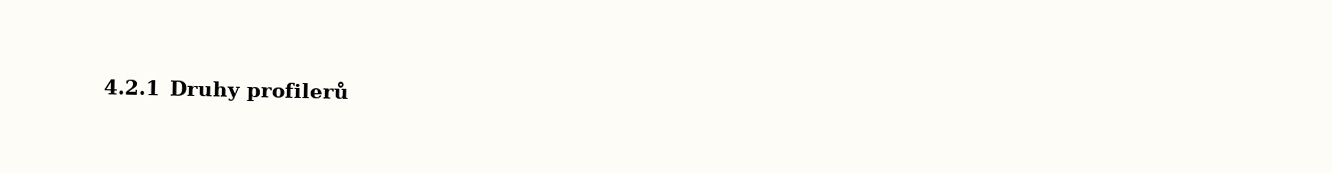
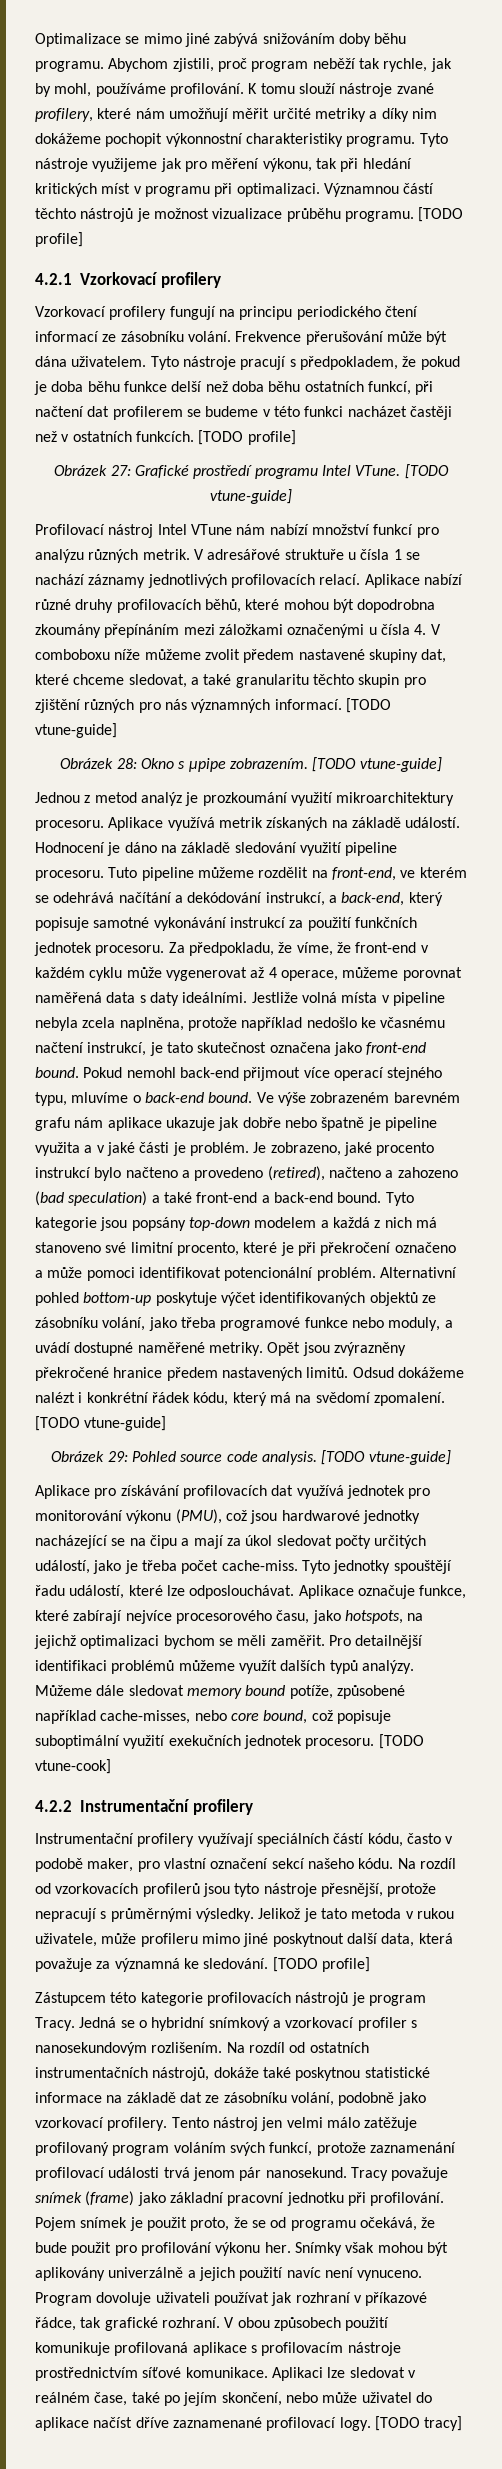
- 4.2.1 Druhy profilerů
+ Optimalizace se mimo jiné zabývá snižováním doby běhu programu. Abychom zjistili, proč program neběží tak rychle, jak by mohl, používáme profilování. K tomu slouží nástroje zvané profilery, které nám umožňují měřit určité metriky a díky nim dokážeme pochopit výkonnostní charakteristiky programu. Tyto nástroje využijeme jak pro měření výkonu, tak při hledání kritických míst v programu při optimalizaci. Významnou částí těchto nástrojů je možnost vizualizace průběhu programu. [TODO profile]
+ 4.2.1 Vzorkovací profilery
+ Vzorkovací profilery fungují na principu periodického čtení informací ze zásobníku volání. Frekvence přerušování může být dána uživatelem. Tyto nástroje pracují s předpokladem, že pokud je doba běhu funkce delší než doba běhu ostatních funkcí, při načtení dat profilerem se budeme v této funkci nacházet častěji než v ostatních funkcích. [TODO profile]
+ Obrázek 27: Grafické prostředí programu Intel VTune. [TODO vtune-guide]
+ Profilovací nástroj Intel VTune nám nabízí množství funkcí pro analýzu různých metrik. V adresářové struktuře u čísla 1 se nachází záznamy jednotlivých profilovacích relací. Aplikace nabízí různé druhy profilovacích běhů, které mohou být dopodrobna zkoumány přepínáním mezi záložkami označenými u čísla 4. V comboboxu níže můžeme zvolit předem nastavené skupiny dat, které chceme sledovat, a také granularitu těchto skupin pro zjištění různých pro nás významných informací. [TODO vtune-guide]
+ Obrázek 28: Okno s µpipe zobrazením. [TODO vtune-guide]
+ Jednou z metod analýz je prozkoumání využití mikroarchitektury procesoru. Aplikace využívá metrik získaných na základě událostí. Hodnocení je dáno na základě sledování využití pipeline procesoru. Tuto pipeline můžeme rozdělit na front-end, ve kterém se odehrává načítání a dekódování instrukcí, a back-end, který popisuje samotné vykonávání instrukcí za použití funkčních jednotek procesoru. Za předpokladu, že víme, že front-end v každém cyklu může vygenerovat až 4 operace, můžeme porovnat naměřená data s daty ideálními. Jestliže volná místa v pipeline nebyla zcela naplněna, protože například nedošlo ke včasnému načtení instrukcí, je tato skutečnost označena jako front-end bound. Pokud nemohl back-end přijmout více operací stejného typu, mluvíme o back-end bound. Ve výše zobrazeném barevném grafu nám aplikace ukazuje jak dobře nebo špatně je pipeline využita a v jaké části je problém. Je zobrazeno, jaké procento instrukcí bylo načteno a provedeno (retired), načteno a zahozeno (bad speculation) a také front-end a back-end bound. Tyto kategorie jsou popsány top-down modelem a každá z nich má stanoveno své limitní procento, které je při překročení označeno a může pomoci identifikovat potencionální problém. Alternativní pohled bottom-up poskytuje výčet identifikovaných objektů ze zásobníku volání, jako třeba programové funkce nebo moduly, a uvádí dostupné naměřené metriky. Opět jsou zvýrazněny překročené hranice předem nastavených limitů. Odsud dokážeme nalézt i konkrétní řádek kódu, který má na svědomí zpomalení. [TODO vtune-guide]
+ Obrázek 29: Pohled source code analysis. [TODO vtune-guide]
+ Aplikace pro získávání profilovacích dat využívá jednotek pro monitorování výkonu (PMU), což jsou hardwarové jednotky nacházející se na čipu a mají za úkol sledovat počty určitých událostí, jako je třeba počet cache-miss. Tyto jednotky spouštějí řadu událostí, které lze odposlouchávat. Aplikace označuje funkce, které zabírají nejvíce procesorového času, jako hotspots, na jejichž optimalizaci bychom se měli zaměřit. Pro detailnější identifikaci problémů můžeme využít dalších typů analýzy. Můžeme dále sledovat memory bound potíže, způsobené například cache-misses, nebo core bound, což popisuje suboptimální využití exekučních jednotek procesoru. [TODO vtune-cook]
+ 4.2.2 Instrumentační profilery
+ Instrumentační profilery využívají speciálních částí kódu, často v podobě maker, pro vlastní označení sekcí našeho kódu. Na rozdíl od vzorkovacích profilerů jsou tyto nástroje přesnější, protože nepracují s průměrnými výsledky. Jelikož je tato metoda v rukou uživatele, může profileru mimo jiné poskytnout další data, která považuje za významná ke sledování. [TODO profile]
+ Zástupcem této kategorie profilovacích nástrojů je program Tracy. Jedná se o hybridní snímkový a vzorkovací profiler s nanosekundovým rozlišením. Na rozdíl od ostatních instrumentačních nástrojů, dokáže také poskytnou statistické informace na základě dat ze zásobníku volání, podobně jako vzorkovací profilery. Tento nástroj jen velmi málo zatěžuje profilovaný program voláním svých funkcí, protože zaznamenání profilovací události trvá jenom pár nanosekund. Tracy považuje snímek (frame) jako základní pracovní jednotku při profilování. Pojem snímek je použit proto, že se od programu očekává, že bude použit pro profilování výkonu her. Snímky však mohou být aplikovány univerzálně a jejich použití navíc není vynuceno. Program dovoluje uživateli používat jak rozhraní v příkazové řádce, tak grafické rozhraní. V obou způsobech použití komunikuje profilovaná aplikace s profilovacím nástroje prostřednictvím síťové komunikace. Aplikaci lze sledovat v reálném čase, také po jejím skončení, nebo může uživatel do aplikace načíst dříve zaznamenané profilovací logy. [TODO tracy]

